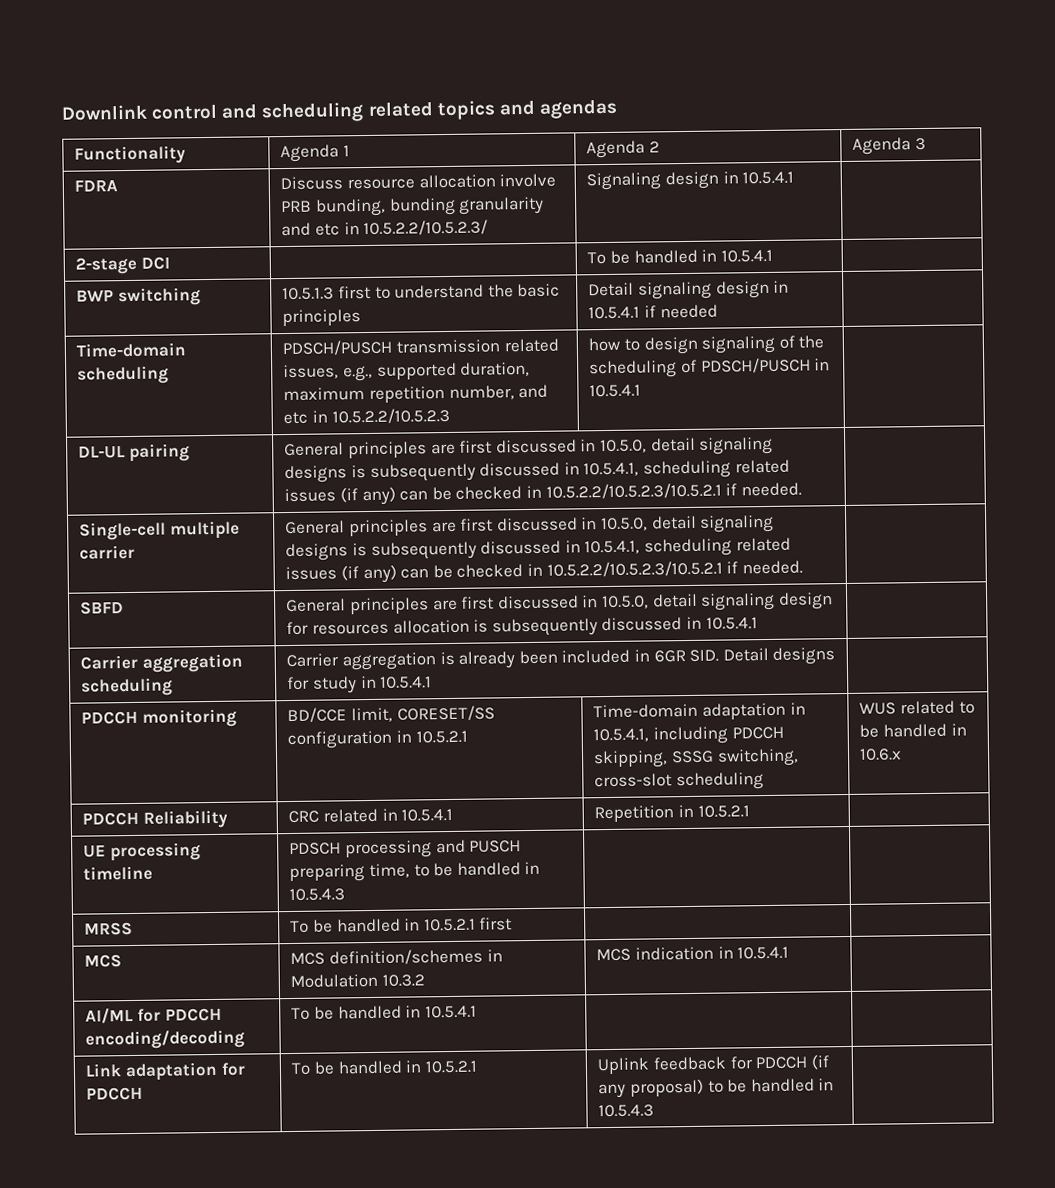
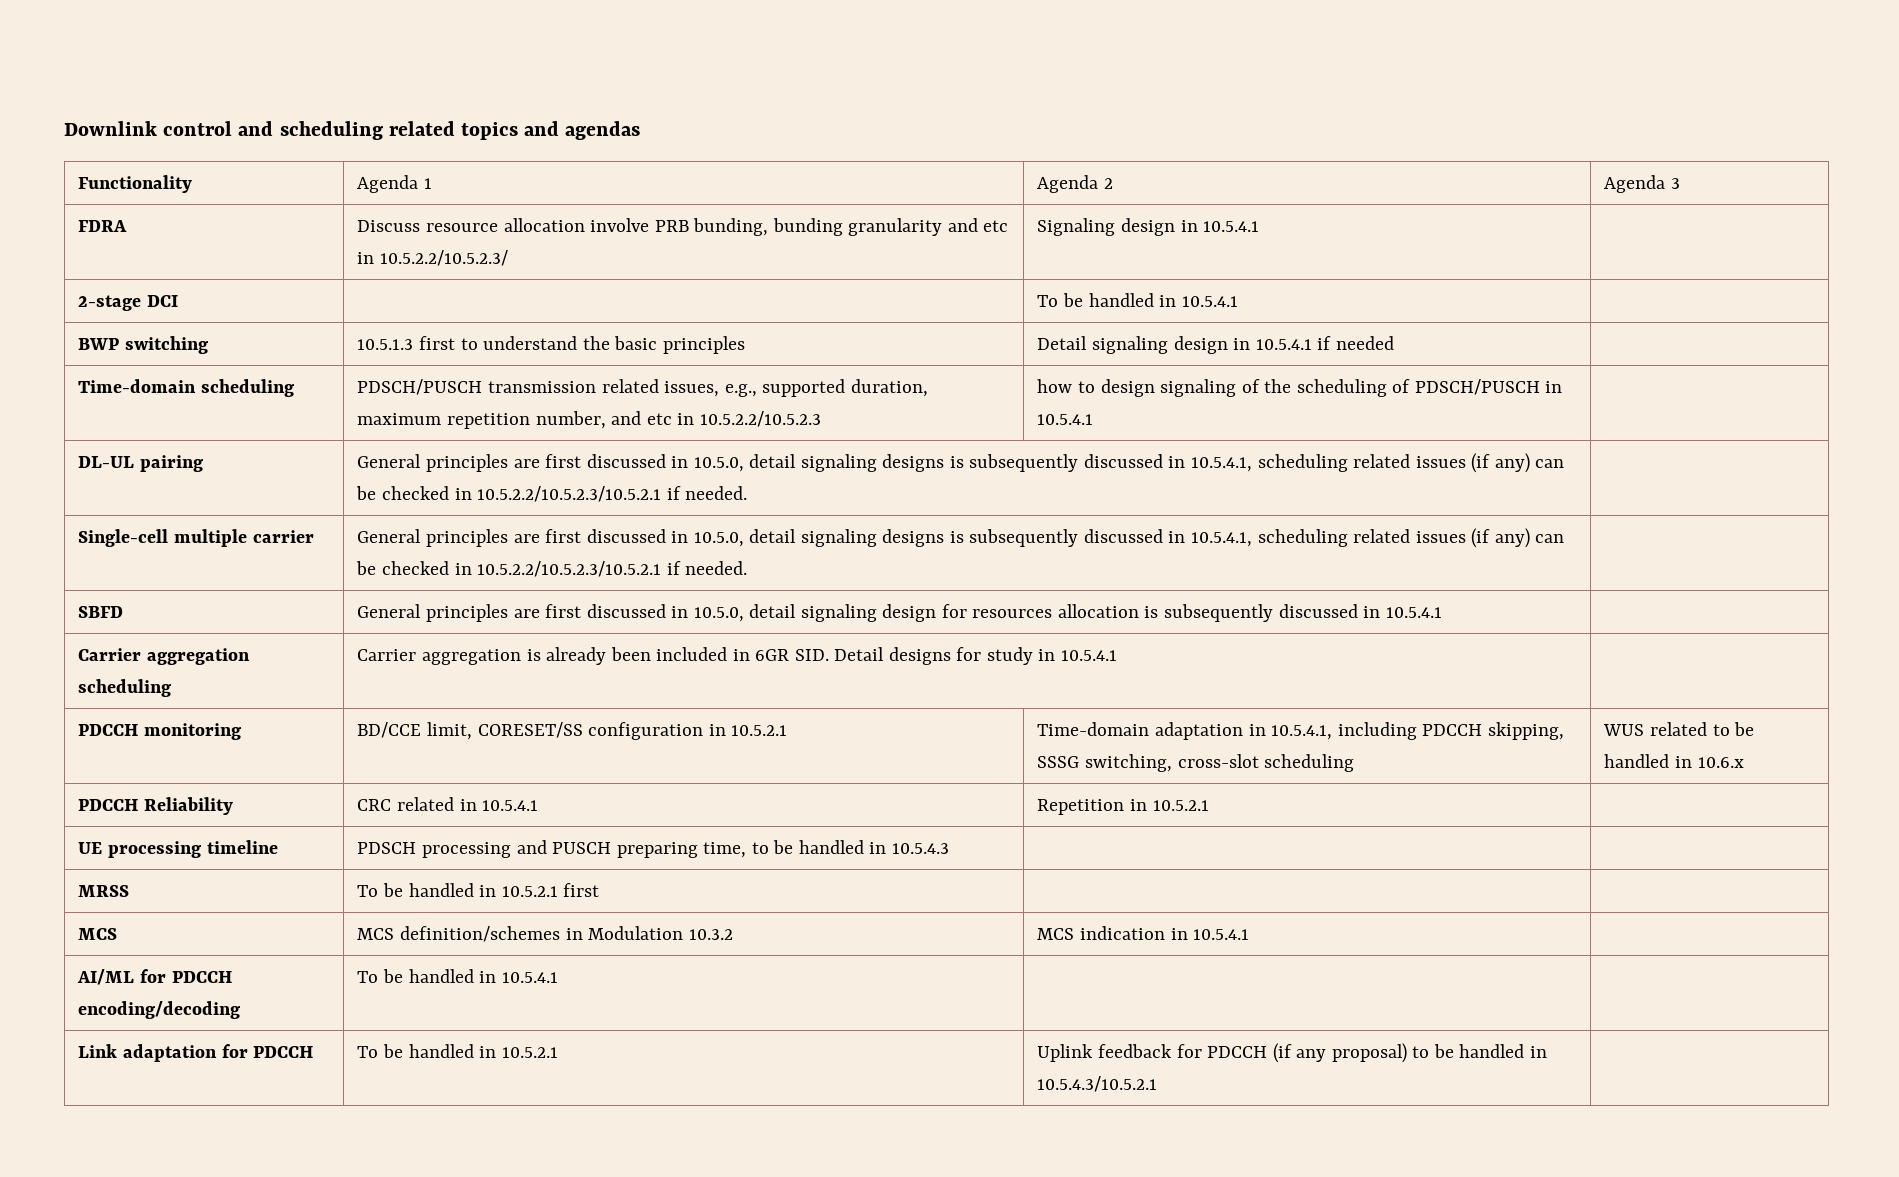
- Link adaptation for PDCCH | To be handled in 10.5.2.1 | Uplink feedback for PDCCH (if any proposal) to be handled in 10.5.4.3 |
+ Link adaptation for PDCCH | To be handled in 10.5.2.1 | Uplink feedback for PDCCH (if any proposal) to be handled in 10.5.4.3/10.5.2.1 |

